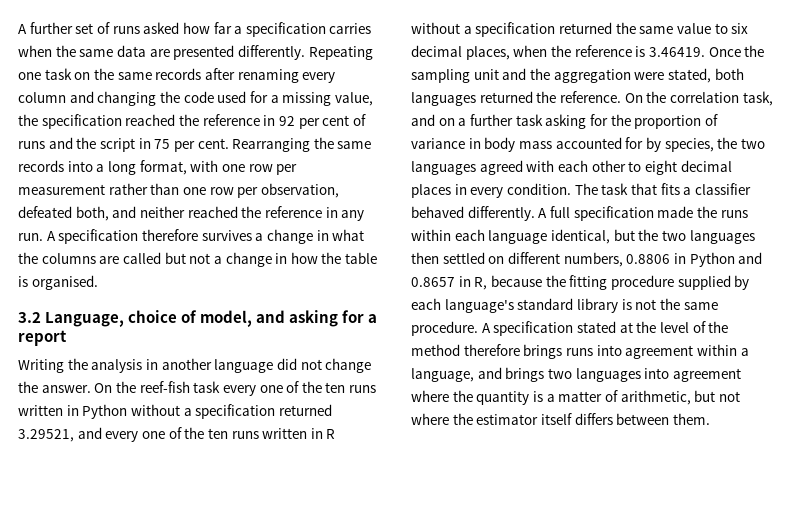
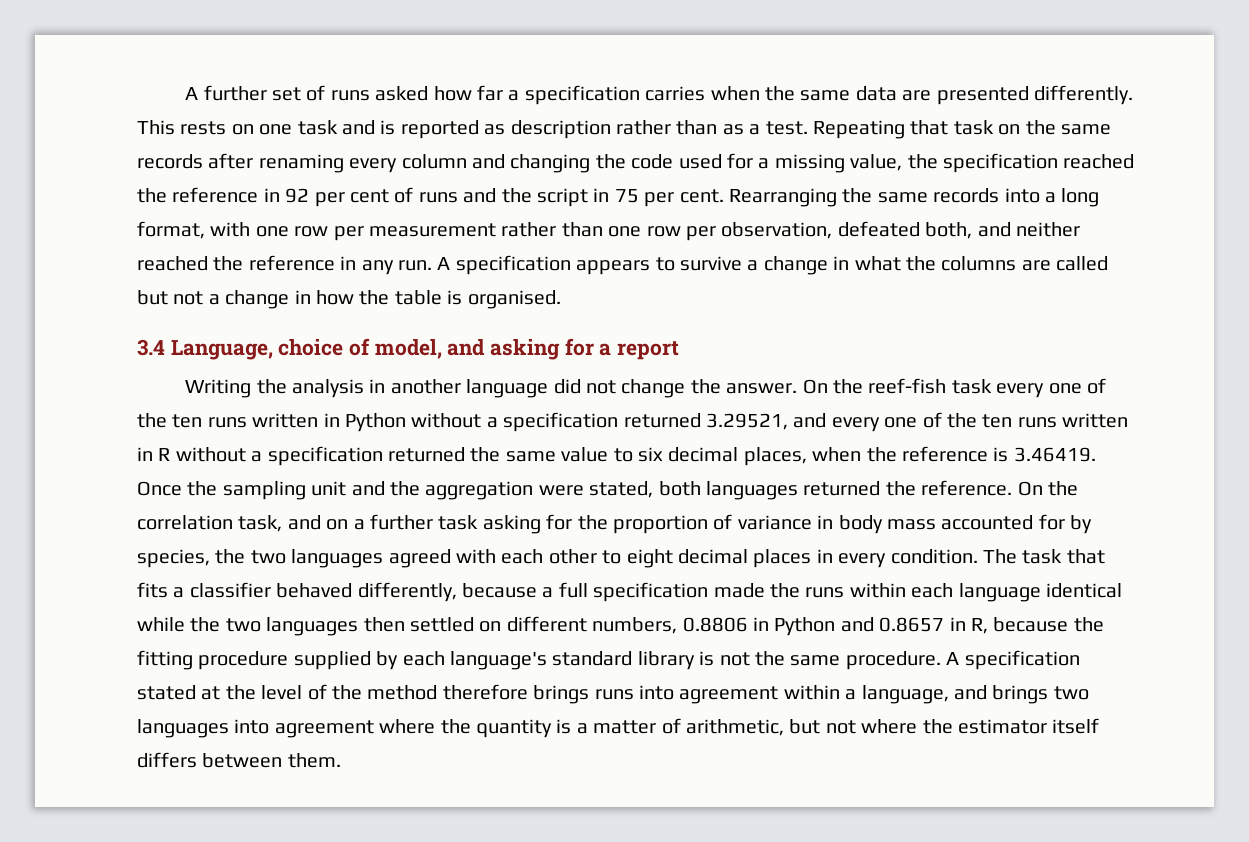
- Repeating one task on the same records after renaming every column and changing the code used for a missing value, the specification reached the reference in 92 per cent of runs and the script in 75 per cent.
+ This rests on one task and is reported as description rather than as a test. Repeating that task on the same records after renaming every column and changing the code used for a missing value, the specification reached the reference in 92 per cent of runs and the script in 75 per cent.
- A specification therefore survives a change in what the columns are called but not a change in how the table is organised.
+ A specification appears to survive a change in what the columns are called but not a change in how the table is organised.
- 3.2 Language, choice of model, and asking for a report
+ 3.4 Language, choice of model, and asking for a report
- The task that fits a classifier behaved differently. A full specification made the runs within each language identical, but the two languages then settled on different numbers, 0.8806 in Python and 0.8657 in R, because the fitting procedure supplied by each language's standard library is not the same procedure.
+ The task that fits a classifier behaved differently, because a full specification made the runs within each language identical while the two languages then settled on different numbers, 0.8806 in Python and 0.8657 in R, because the fitting procedure supplied by each language's standard library is not the same procedure.

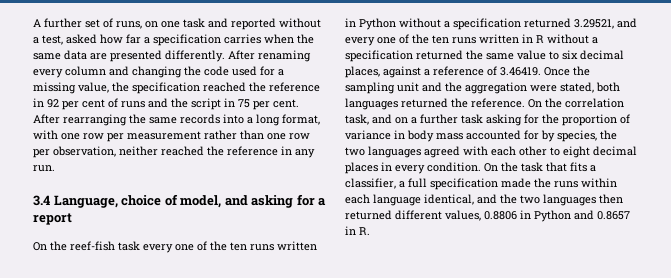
- A further set of runs asked how far a specification carries when the same data are presented differently.
+ A further set of runs, on one task and reported without a test, asked how far a specification carries when the same data are presented differently.
- This rests on one task and is reported as description rather than as a test. Repeating that task on the same records after renaming every column and changing the code used for a missing value, the specification reached the reference in 92 per cent of runs and the script in 75 per cent.
+ After renaming every column and changing the code used for a missing value, the specification reached the reference in 92 per cent of runs and the script in 75 per cent.
- Rearranging the same records into a long format, with one row per measurement rather than one row per observation, defeated both, and neither reached the reference in any run. A specification appears to survive a change in what the columns are called but not a change in how the table is organised.
+ After rearranging the same records into a long format, with one row per measurement rather than one row per observation, neither reached the reference in any run.
- Writing the analysis in another language did not change the answer. On the reef-fish task every one of the ten runs written in Python without a specification returned 3.29521, and every one of the ten runs written in R without a specification returned the same value to six decimal places, when the reference is 3.46419. Once the sampling unit and the aggregation were stated, both languages returned the reference.
+ On the reef-fish task every one of the ten runs written in Python without a specification returned 3.29521, and every one of the ten runs written in R without a specification returned the same value to six decimal places, against a reference of 3.46419. Once the sampling unit and the aggregation were stated, both languages returned the reference.
- The task that fits a classifier behaved differently, because a full specification made the runs within each language identical while the two languages then settled on different numbers, 0.8806 in Python and 0.8657 in R, because the fitting procedure supplied by each language's standard library is not the same procedure. A specification stated at the level of the method therefore brings runs into agreement within a language, and brings two languages into agreement where the quantity is a matter of arithmetic, but not where the estimator itself differs between them.
+ On the task that fits a classifier, a full specification made the runs within each language identical, and the two languages then returned different values, 0.8806 in Python and 0.8657 in R.

